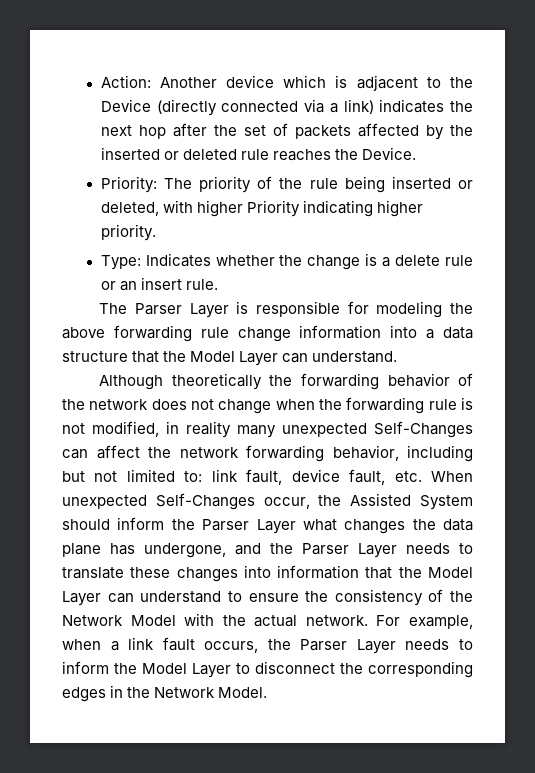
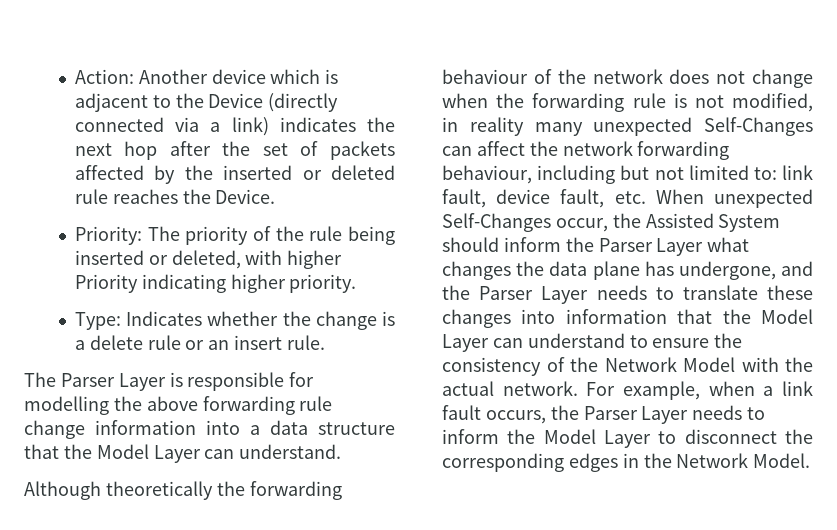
- The Parser Layer is responsible for modeling the above forwarding rule change information into a data structure that the Model Layer can understand.
+ The Parser Layer is responsible for modelling the above forwarding rule change information into a data structure that the Model Layer can understand.
- Although theoretically the forwarding behavior of the network does not change when the forwarding rule is not modified, in reality many unexpected Self-Changes can affect the network forwarding behavior, including but not limited to:
+ Although theoretically the forwarding behaviour of the network does not change when the forwarding rule is not modified, in reality many unexpected Self-Changes can affect the network forwarding behaviour, including but not limited to:

